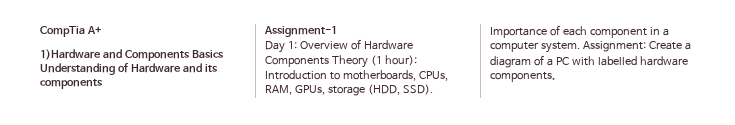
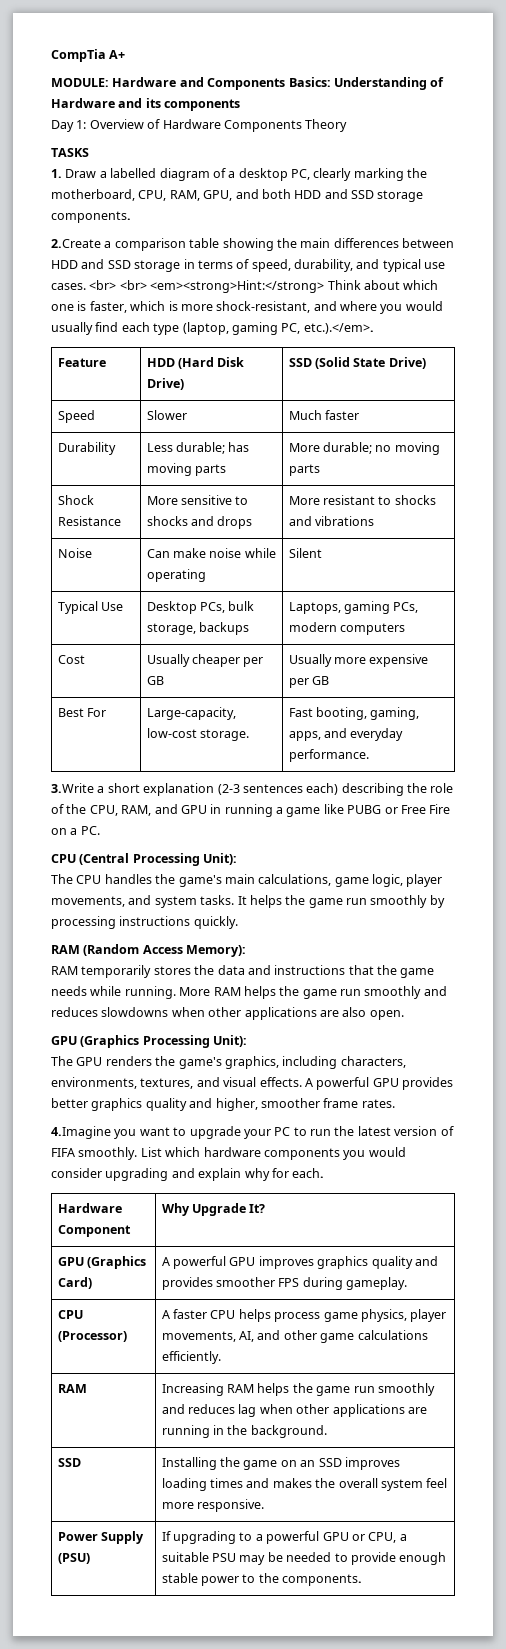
- 1)Hardware and Components Basics Understanding of Hardware and its components
+ MODULE: Hardware and Components Basics: Understanding of Hardware and its components
- Assignment-1
- Day 1: Overview of Hardware Components Theory (1 hour): Introduction to motherboards, CPUs, RAM, GPUs, storage (HDD, SSD). Importance of each component in a computer system. Assignment: Create a diagram of a PC with labelled hardware components.
+ Day 1: Overview of Hardware Components Theory
+ TASKS
+ 1. Draw a labelled diagram of a desktop PC, clearly marking the motherboard, CPU, RAM, GPU, and both HDD and SSD storage components.
+ 2.Create a comparison table showing the main differences between HDD and SSD storage in terms of speed, durability, and typical use cases. <br> <br> <em><strong>Hint:</strong> Think about which one is faster, which is more shock-resistant, and where you would usually find each type (laptop, gaming PC, etc.).</em>.
+ Feature | HDD (Hard Disk Drive) | SSD (Solid State Drive)
+ Speed | Slower | Much faster
+ Durability | Less durable; has moving parts | More durable; no moving parts
+ Shock Resistance | More sensitive to shocks and drops | More resistant to shocks and vibrations
+ Noise | Can make noise while operating | Silent
+ Typical Use | Desktop PCs, bulk storage, backups | Laptops, gaming PCs, modern computers
+ Cost | Usually cheaper per GB | Usually more expensive per GB
+ Best For | Large-capacity, low-cost storage. | Fast booting, gaming, apps, and everyday performance.
+ 3.Write a short explanation (2-3 sentences each) describing the role of the CPU, RAM, and GPU in running a game like PUBG or Free Fire on a PC.
+ CPU (Central Processing Unit):
+ The CPU handles the game's main calculations, game logic, player movements, and system tasks. It helps the game run smoothly by processing instructions quickly.
+ RAM (Random Access Memory):
+ RAM temporarily stores the data and instructions that the game needs while running. More RAM helps the game run smoothly and reduces slowdowns when other applications are also open.
+ GPU (Graphics Processing Unit):
+ The GPU renders the game's graphics, including characters, environments, textures, and visual effects. A powerful GPU provides better graphics quality and higher, smoother frame rates.
+ 4.Imagine you want to upgrade your PC to run the latest version of FIFA smoothly. List which hardware components you would consider upgrading and explain why for each.
+ Hardware Component | Why Upgrade It?
+ GPU (Graphics Card) | A powerful GPU improves graphics quality and provides smoother FPS during gameplay.
+ CPU (Processor) | A faster CPU helps process game physics, player movements, AI, and other game calculations efficiently.
+ RAM | Increasing RAM helps the game run smoothly and reduces lag when other applications are running in the background.
+ SSD | Installing the game on an SSD improves loading times and makes the overall system feel more responsive.
+ Power Supply (PSU) | If upgrading to a powerful GPU or CPU, a suitable PSU may be needed to provide enough stable power to the components.

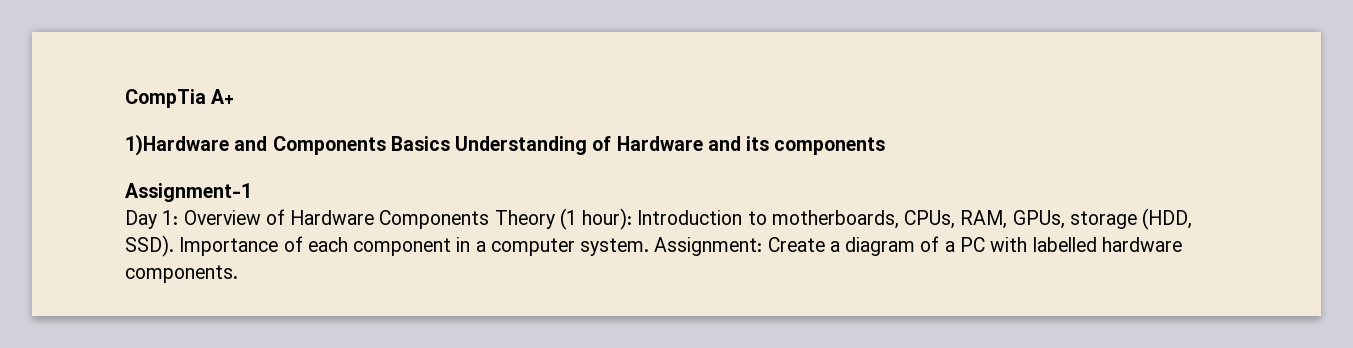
- MODULE: Hardware and Components Basics: Understanding of Hardware and its components
+ 1)Hardware and Components Basics Understanding of Hardware and its components
+ Assignment-1
- Day 1: Overview of Hardware Components Theory
- TASKS
- 1. Draw a labelled diagram of a desktop PC, clearly marking the motherboard, CPU, RAM, GPU, and both HDD and SSD storage components.
- 2.Create a comparison table showing the main differences between HDD and SSD storage in terms of speed, durability, and typical use cases. <br> <br> <em><strong>Hint:</strong> Think about which one is faster, which is more shock-resistant, and where you would usually find each type (laptop, gaming PC, etc.).</em>.
- Feature | HDD (Hard Disk Drive) | SSD (Solid State Drive)
- Speed | Slower | Much faster
- Durability | Less durable; has moving parts | More durable; no moving parts
- Shock Resistance | More sensitive to shocks and drops | More resistant to shocks and vibrations
- Noise | Can make noise while operating | Silent
- Typical Use | Desktop PCs, bulk storage, backups | Laptops, gaming PCs, modern computers
- Cost | Usually cheaper per GB | Usually more expensive per GB
- Best For | Large-capacity, low-cost storage. | Fast booting, gaming, apps, and everyday performance.
- 3.Write a short explanation (2-3 sentences each) describing the role of the CPU, RAM, and GPU in running a game like PUBG or Free Fire on a PC.
- CPU (Central Processing Unit):
- The CPU handles the game's main calculations, game logic, player movements, and system tasks. It helps the game run smoothly by processing instructions quickly.
- RAM (Random Access Memory):
- RAM temporarily stores the data and instructions that the game needs while running. More RAM helps the game run smoothly and reduces slowdowns when other applications are also open.
- GPU (Graphics Processing Unit):
- The GPU renders the game's graphics, including characters, environments, textures, and visual effects. A powerful GPU provides better graphics quality and higher, smoother frame rates.
- 4.Imagine you want to upgrade your PC to run the latest version of FIFA smoothly. List which hardware components you would consider upgrading and explain why for each.
- Hardware Component | Why Upgrade It?
- GPU (Graphics Card) | A powerful GPU improves graphics quality and provides smoother FPS during gameplay.
- CPU (Processor) | A faster CPU helps process game physics, player movements, AI, and other game calculations efficiently.
- RAM | Increasing RAM helps the game run smoothly and reduces lag when other applications are running in the background.
- SSD | Installing the game on an SSD improves loading times and makes the overall system feel more responsive.
- Power Supply (PSU) | If upgrading to a powerful GPU or CPU, a suitable PSU may be needed to provide enough stable power to the components.
+ Day 1: Overview of Hardware Components Theory (1 hour): Introduction to motherboards, CPUs, RAM, GPUs, storage (HDD, SSD). Importance of each component in a computer system. Assignment: Create a diagram of a PC with labelled hardware components.

